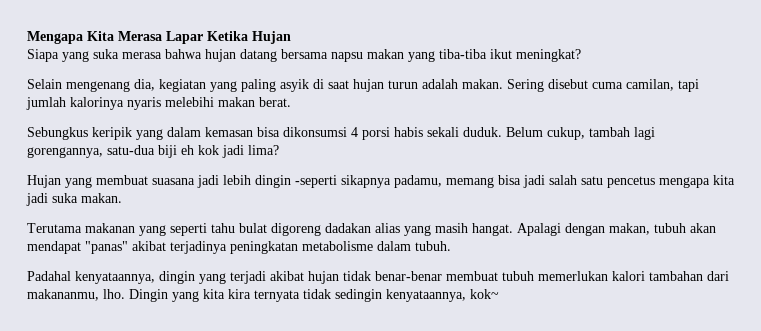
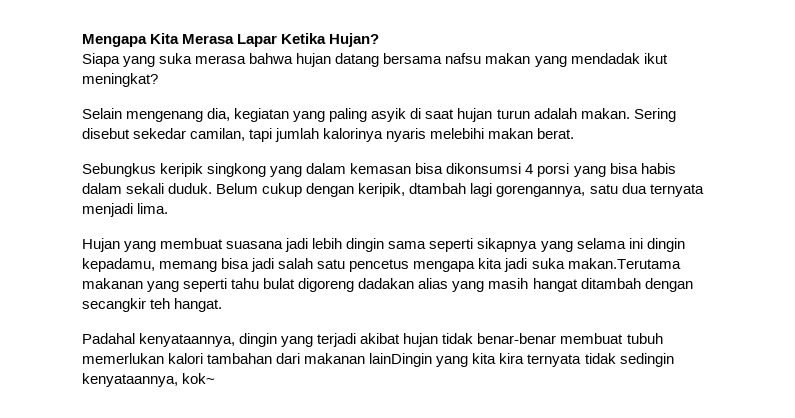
- Mengapa Kita Merasa Lapar Ketika Hujan
+ Mengapa Kita Merasa Lapar Ketika Hujan?
- Siapa yang suka merasa bahwa hujan datang bersama napsu makan yang tiba-tiba ikut meningkat?
+ Siapa yang suka merasa bahwa hujan datang bersama nafsu makan yang mendadak ikut meningkat?
- Sering disebut cuma camilan, tapi jumlah kalorinya nyaris melebihi makan berat.
+ Sering disebut sekedar camilan, tapi jumlah kalorinya nyaris melebihi makan berat.
- Sebungkus keripik yang dalam kemasan bisa dikonsumsi 4 porsi habis sekali duduk. Belum cukup, tambah lagi gorengannya, satu-dua biji eh kok jadi lima?
+ Sebungkus keripik singkong yang dalam kemasan bisa dikonsumsi 4 porsi yang bisa habis dalam sekali duduk. Belum cukup dengan keripik, dtambah lagi gorengannya, satu dua ternyata menjadi lima.
- Hujan yang membuat suasana jadi lebih dingin -seperti sikapnya padamu, memang bisa jadi salah satu pencetus mengapa kita jadi suka makan.
- Terutama makanan yang seperti tahu bulat digoreng dadakan alias yang masih hangat. Apalagi dengan makan, tubuh akan mendapat "panas" akibat terjadinya peningkatan metabolisme dalam tubuh.
+ Hujan yang membuat suasana jadi lebih dingin sama seperti sikapnya yang selama ini dingin kepadamu, memang bisa jadi salah satu pencetus mengapa kita jadi suka makan.Terutama makanan yang seperti tahu bulat digoreng dadakan alias yang masih hangat ditambah dengan secangkir teh hangat.
- Padahal kenyataannya, dingin yang terjadi akibat hujan tidak benar-benar membuat tubuh memerlukan kalori tambahan dari makananmu, lho. Dingin yang kita kira ternyata tidak sedingin kenyataannya, kok~
+ Padahal kenyataannya, dingin yang terjadi akibat hujan tidak benar-benar membuat tubuh memerlukan kalori tambahan dari makanan lainDingin yang kita kira ternyata tidak sedingin kenyataannya, kok~

